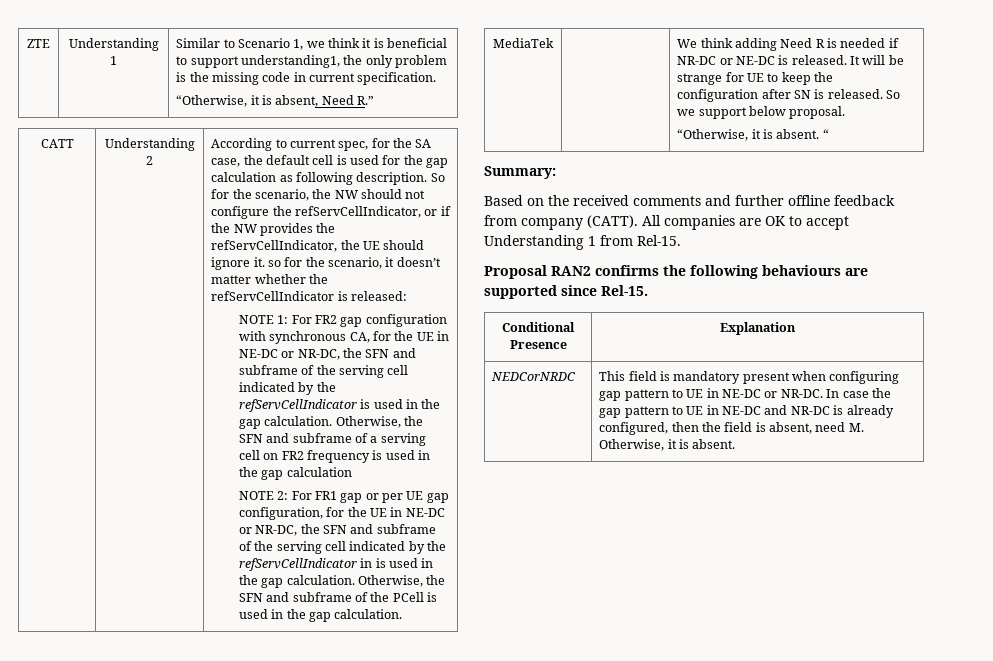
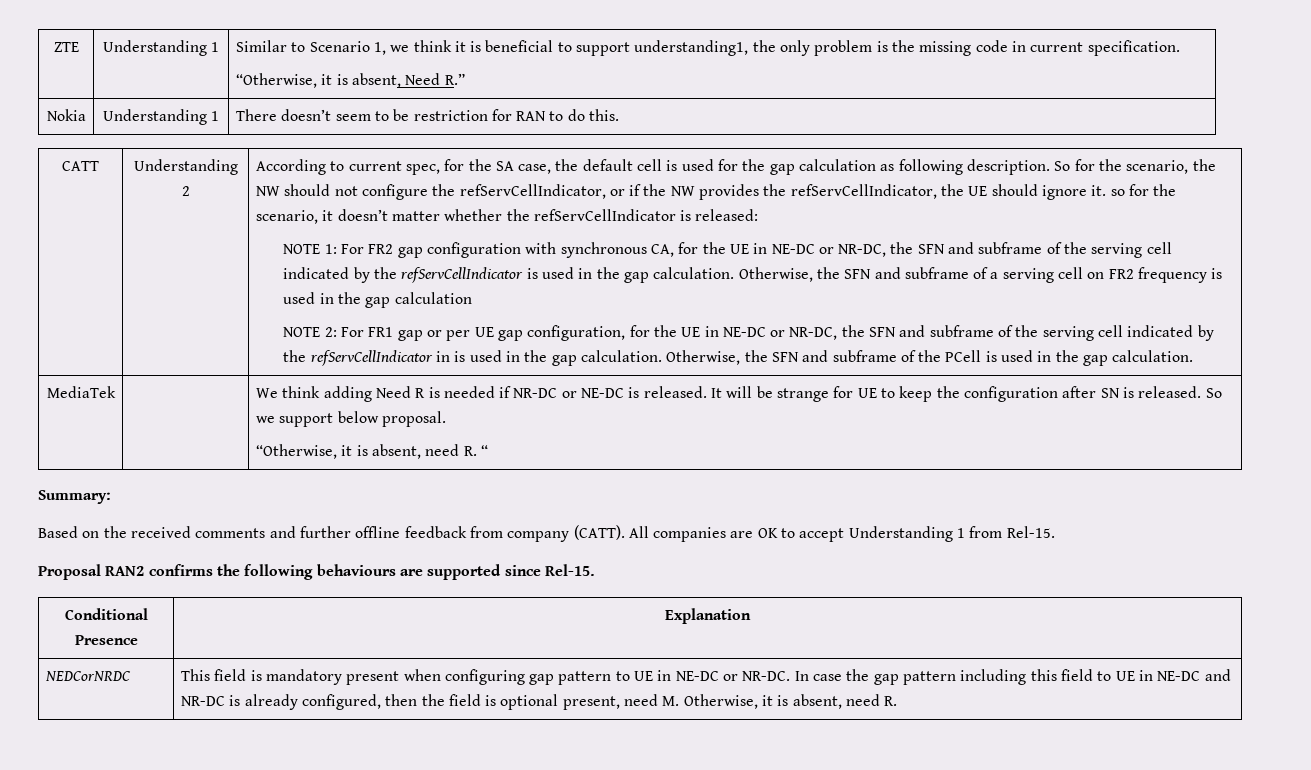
+ Nokia | Understanding 1 | There doesn’t seem to be restriction for RAN to do this.
  MediaTek | | We think adding Need R is needed if NR-DC or NE-DC is released. It will be strange for UE to keep the configuration after SN is released. So we support below proposal.
- “Otherwise, it is absent. “
+ “Otherwise, it is absent, need R. “
- In case the gap pattern to UE in NE-DC and NR-DC is already configured, then the field is absent, need M. Otherwise, it is absent.
+ In case the gap pattern including this field to UE in NE-DC and NR-DC is already configured, then the field is optional present, need M. Otherwise, it is absent, need R.

